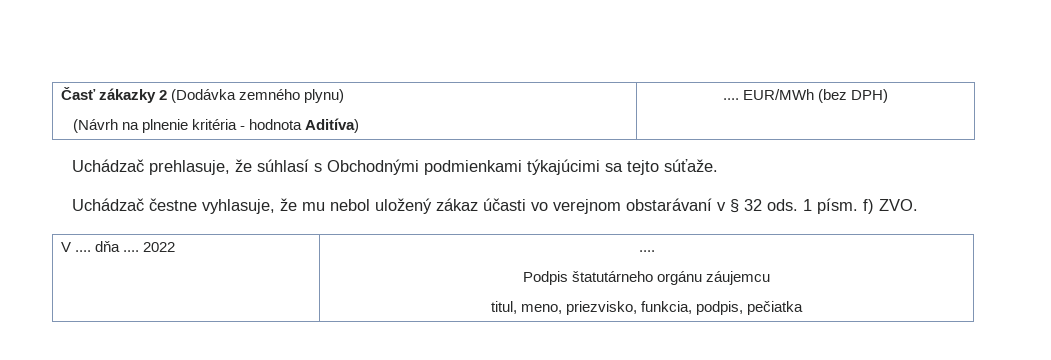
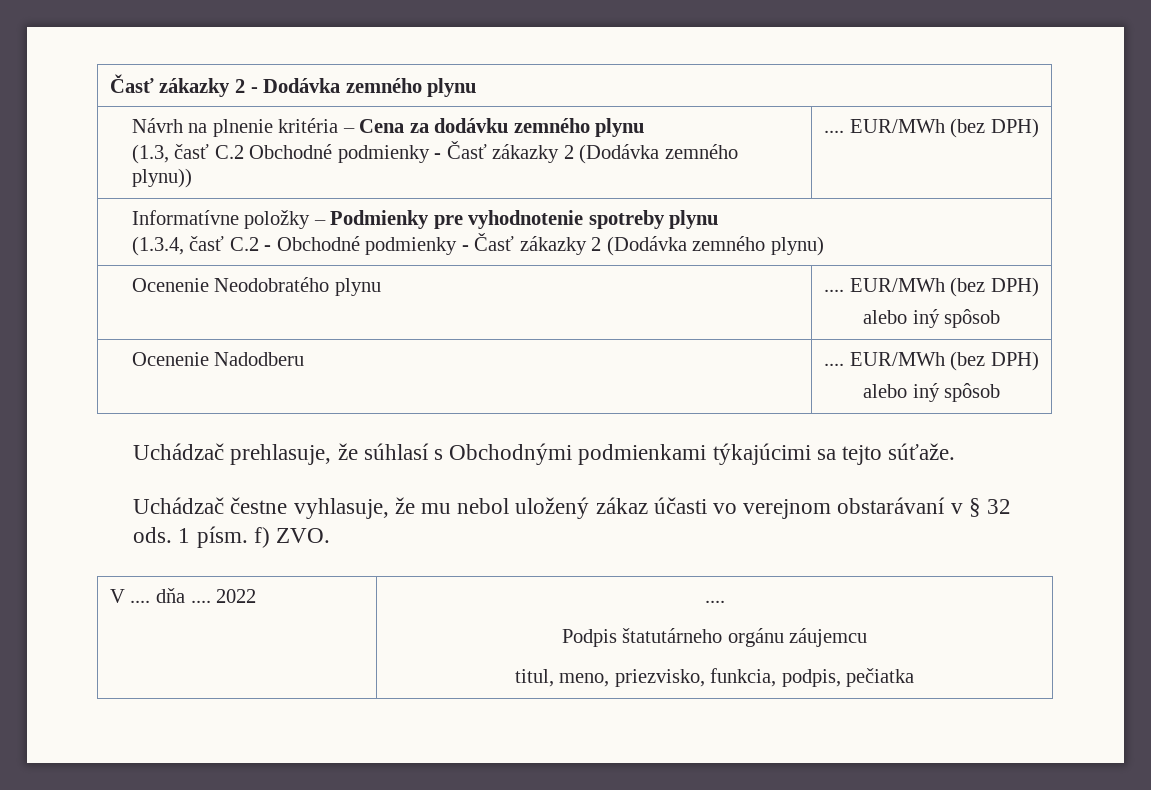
- Časť zákazky 2 (Dodávka zemného plynu)
- (Návrh na plnenie kritéria - hodnota Aditíva) | .... EUR/MWh (bez DPH)
+ Časť zákazky 2 - Dodávka zemného plynu
+ Návrh na plnenie kritéria – Cena za dodávku zemného plynu
+ (1.3, časť C.2 Obchodné podmienky - Časť zákazky 2 (Dodávka zemného plynu)) | .... EUR/MWh (bez DPH)
+ Informatívne položky – Podmienky pre vyhodnotenie spotreby plynu
+ (1.3.4, časť C.2 - Obchodné podmienky - Časť zákazky 2 (Dodávka zemného plynu)
+ Ocenenie Neodobratého plynu | .... EUR/MWh (bez DPH)
+ alebo iný spôsob
+ Ocenenie Nadodberu | .... EUR/MWh (bez DPH)
+ alebo iný spôsob

